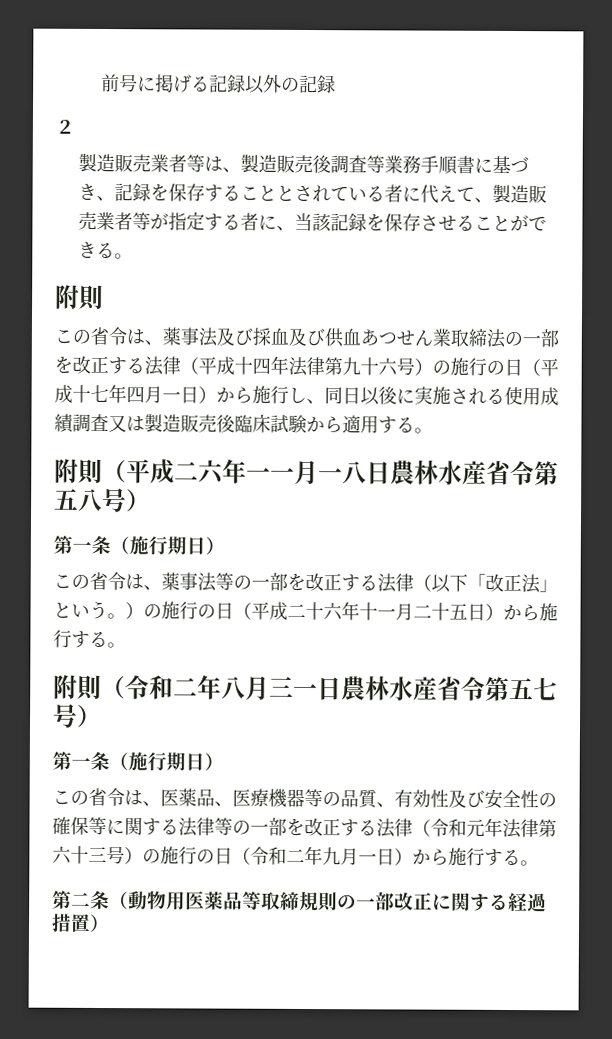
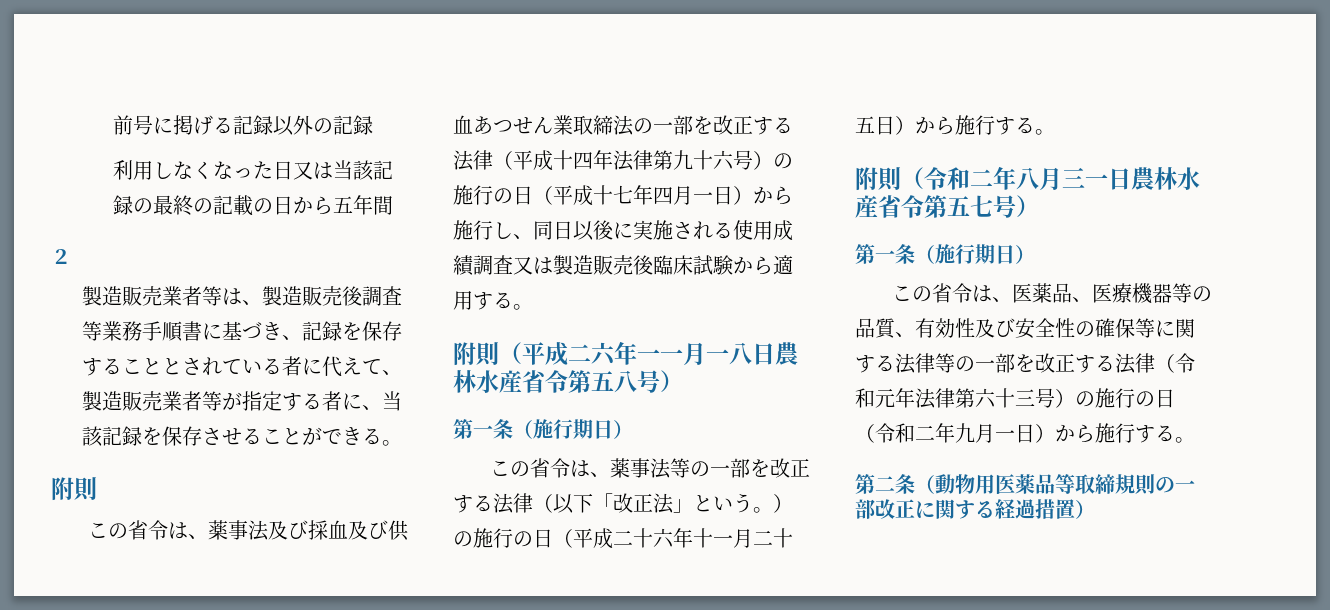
+ 利用しなくなった日又は当該記録の最終の記載の日から五年間

